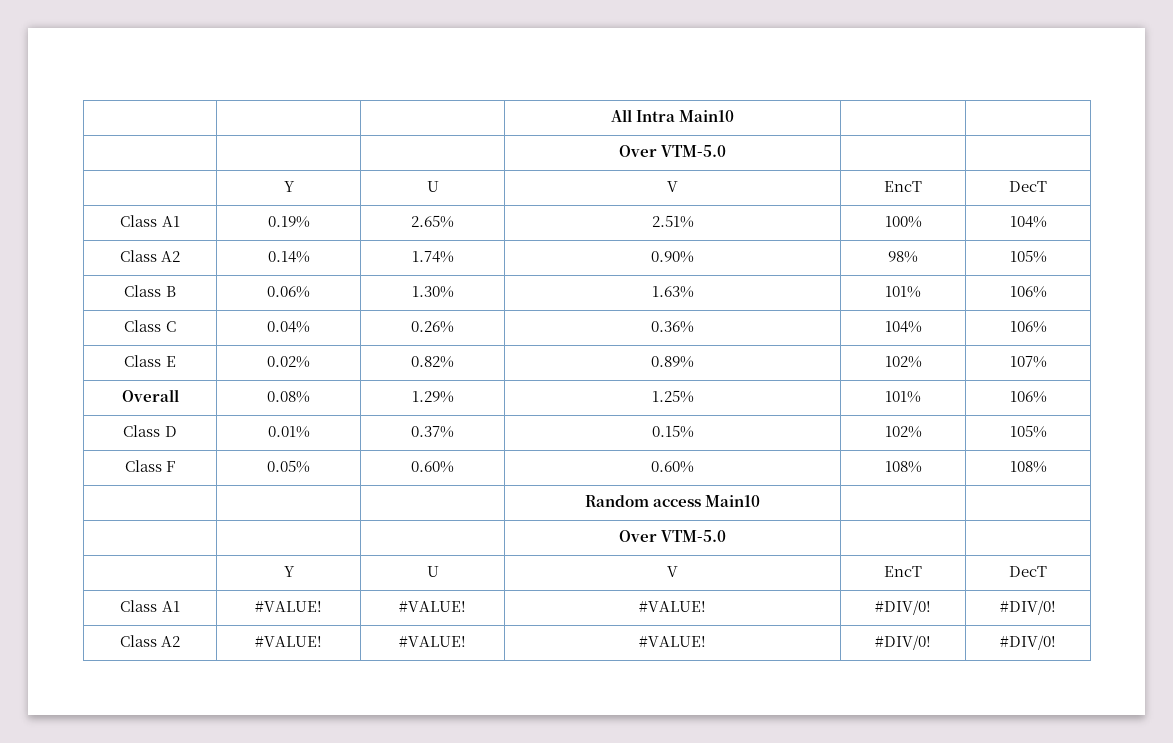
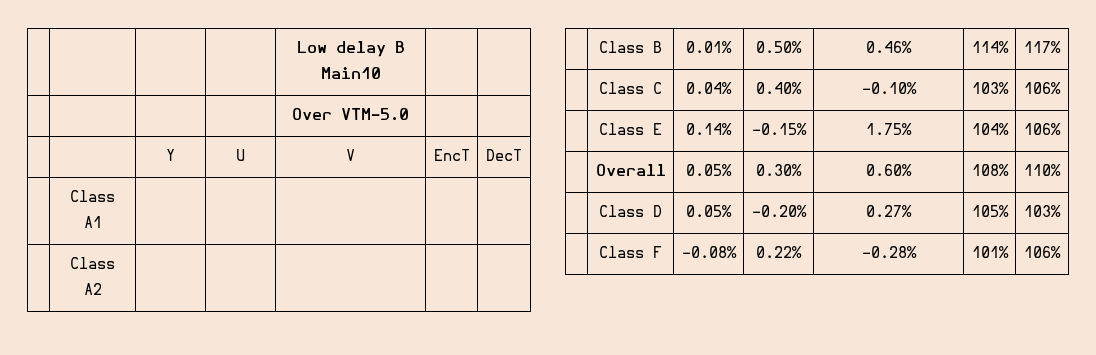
- | | | All Intra Main10 | |
- | | | Over VTM-5.0 | |
- | Y | U | V | EncT | DecT
- Class A1 | 0.19% | 2.65% | 2.51% | 100% | 104%
- Class A2 | 0.14% | 1.74% | 0.90% | 98% | 105%
- Class B | 0.06% | 1.30% | 1.63% | 101% | 106%
- Class C | 0.04% | 0.26% | 0.36% | 104% | 106%
- Class E | 0.02% | 0.82% | 0.89% | 102% | 107%
- Overall | 0.08% | 1.29% | 1.25% | 101% | 106%
- Class D | 0.01% | 0.37% | 0.15% | 102% | 105%
- Class F | 0.05% | 0.60% | 0.60% | 108% | 108%
- | | | Random access Main10 | |
- | | | Over VTM-5.0 | |
- | Y | U | V | EncT | DecT
- Class A1 | #VALUE! | #VALUE! | #VALUE! | #DIV/0! | #DIV/0!
- Class A2 | #VALUE! | #VALUE! | #VALUE! | #DIV/0! | #DIV/0!
+ | | | | Low delay B Main10 | |
+ | | | | Over VTM-5.0 | |
+ | | Y | U | V | EncT | DecT
+ | Class A1 | | | | |
+ | Class A2 | | | | |
+ | Class B | 0.01% | 0.50% | 0.46% | 114% | 117%
+ | Class C | 0.04% | 0.40% | -0.10% | 103% | 106%
+ | Class E | 0.14% | -0.15% | 1.75% | 104% | 106%
+ | Overall | 0.05% | 0.30% | 0.60% | 108% | 110%
+ | Class D | 0.05% | -0.20% | 0.27% | 105% | 103%
+ | Class F | -0.08% | 0.22% | -0.28% | 101% | 106%

